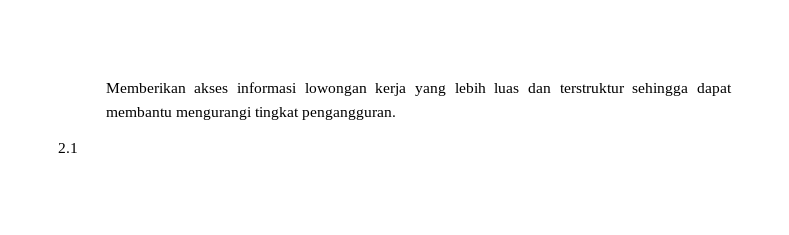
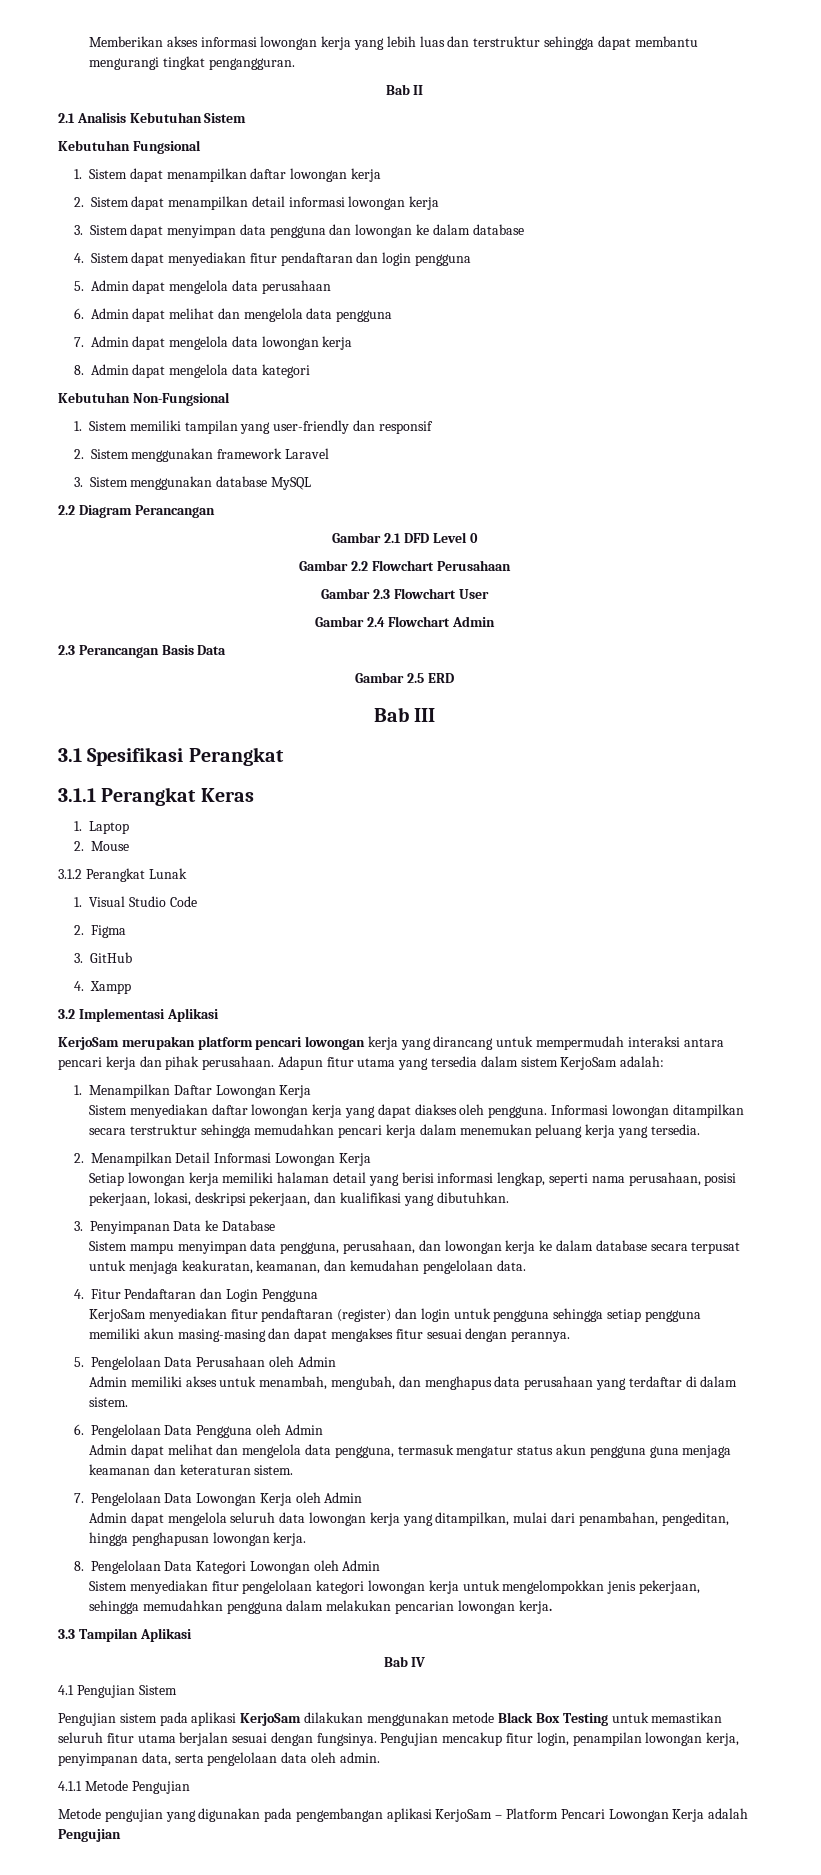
- 2.1
+ Bab II
+ 2.1 Analisis Kebutuhan Sistem
+ Kebutuhan Fungsional
+ 1. Sistem dapat menampilkan daftar lowongan kerja
+ 2. Sistem dapat menampilkan detail informasi lowongan kerja
+ 3. Sistem dapat menyimpan data pengguna dan lowongan ke dalam database
+ 4. Sistem dapat menyediakan fitur pendaftaran dan login pengguna
+ 5. Admin dapat mengelola data perusahaan
+ 6. Admin dapat melihat dan mengelola data pengguna
+ 7. Admin dapat mengelola data lowongan kerja
+ 8. Admin dapat mengelola data kategori
+ Kebutuhan Non-Fungsional
+ 1. Sistem memiliki tampilan yang user-friendly dan responsif
+ 2. Sistem menggunakan framework Laravel
+ 3. Sistem menggunakan database MySQL
+ 2.2 Diagram Perancangan
+ Gambar 2.1 DFD Level 0
+ Gambar 2.2 Flowchart Perusahaan
+ Gambar 2.3 Flowchart User
+ Gambar 2.4 Flowchart Admin
+ 2.3 Perancangan Basis Data
+ Gambar 2.5 ERD
+ Bab III
+ 3.1 Spesifikasi Perangkat
+ 3.1.1 Perangkat Keras
+ 1. Laptop
+ 2. Mouse
+ 3.1.2 Perangkat Lunak
+ 1. Visual Studio Code
+ 2. Figma
+ 3. GitHub
+ 4. Xampp
+ 3.2 Implementasi Aplikasi
+ KerjoSam merupakan platform pencari lowongan kerja yang dirancang untuk mempermudah interaksi antara pencari kerja dan pihak perusahaan. Adapun fitur utama yang tersedia dalam sistem KerjoSam adalah:
+ 1. Menampilkan Daftar Lowongan Kerja
+ Sistem menyediakan daftar lowongan kerja yang dapat diakses oleh pengguna. Informasi lowongan ditampilkan secara terstruktur sehingga memudahkan pencari kerja dalam menemukan peluang kerja yang tersedia.
+ 2. Menampilkan Detail Informasi Lowongan Kerja
+ Setiap lowongan kerja memiliki halaman detail yang berisi informasi lengkap, seperti nama perusahaan, posisi pekerjaan, lokasi, deskripsi pekerjaan, dan kualifikasi yang dibutuhkan.
+ 3. Penyimpanan Data ke Database
+ Sistem mampu menyimpan data pengguna, perusahaan, dan lowongan kerja ke dalam database secara terpusat untuk menjaga keakuratan, keamanan, dan kemudahan pengelolaan data.
+ 4. Fitur Pendaftaran dan Login Pengguna
+ KerjoSam menyediakan fitur pendaftaran (register) dan login untuk pengguna sehingga setiap pengguna memiliki akun masing-masing dan dapat mengakses fitur sesuai dengan perannya.
+ 5. Pengelolaan Data Perusahaan oleh Admin
+ Admin memiliki akses untuk menambah, mengubah, dan menghapus data perusahaan yang terdaftar di dalam sistem.
+ 6. Pengelolaan Data Pengguna oleh Admin
+ Admin dapat melihat dan mengelola data pengguna, termasuk mengatur status akun pengguna guna menjaga keamanan dan keteraturan sistem.
+ 7. Pengelolaan Data Lowongan Kerja oleh Admin
+ Admin dapat mengelola seluruh data lowongan kerja yang ditampilkan, mulai dari penambahan, pengeditan, hingga penghapusan lowongan kerja.
+ 8. Pengelolaan Data Kategori Lowongan oleh Admin
+ Sistem menyediakan fitur pengelolaan kategori lowongan kerja untuk mengelompokkan jenis pekerjaan, sehingga memudahkan pengguna dalam melakukan pencarian lowongan kerja.
+ 3.3 Tampilan Aplikasi
+ Bab IV
+ 4.1 Pengujian Sistem
+ Pengujian sistem pada aplikasi KerjoSam dilakukan menggunakan metode Black Box Testing untuk memastikan seluruh fitur utama berjalan sesuai dengan fungsinya. Pengujian mencakup fitur login, penampilan lowongan kerja, penyimpanan data, serta pengelolaan data oleh admin.
+ 4.1.1 Metode Pengujian
+ Metode pengujian yang digunakan pada pengembangan aplikasi KerjoSam – Platform Pencari Lowongan Kerja adalah Pengujian

